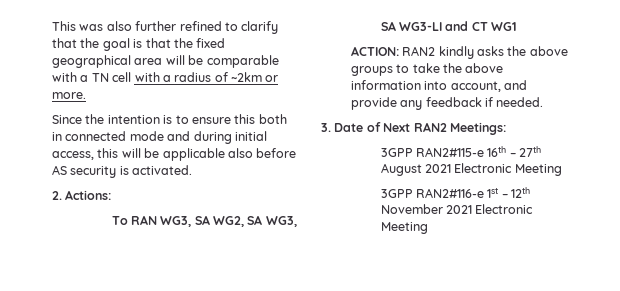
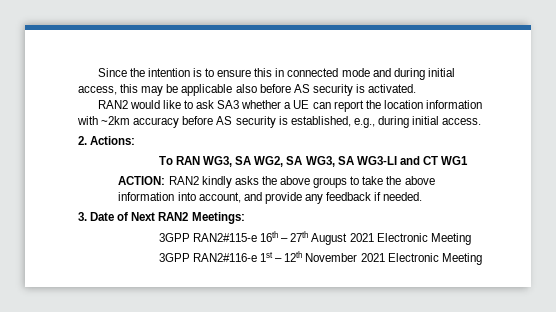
- This was also further refined to clarify that the goal is that the fixed geographical area will be comparable with a TN cell with a radius of ~2km or more.
- Since the intention is to ensure this both in connected mode and during initial access, this will be applicable also before AS security is activated.
+ Since the intention is to ensure this in connected mode and during initial access, this may be applicable also before AS security is activated.
+ RAN2 would like to ask SA3 whether a UE can report the location information with ~2km accuracy before AS security is established, e.g., during initial access.

